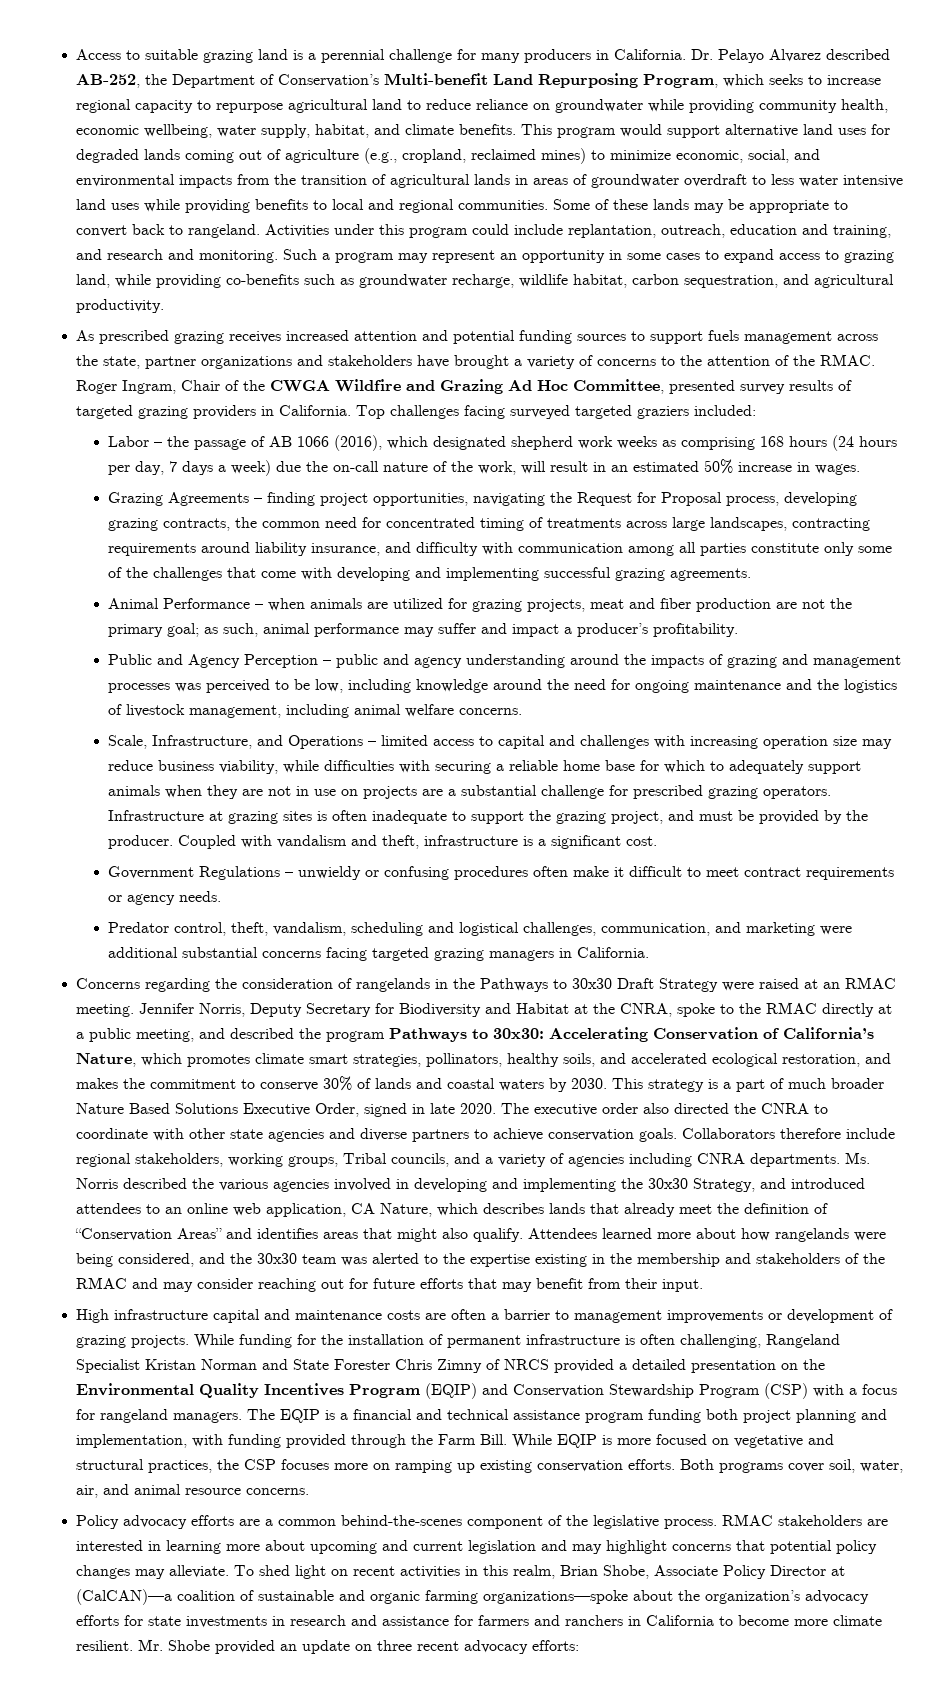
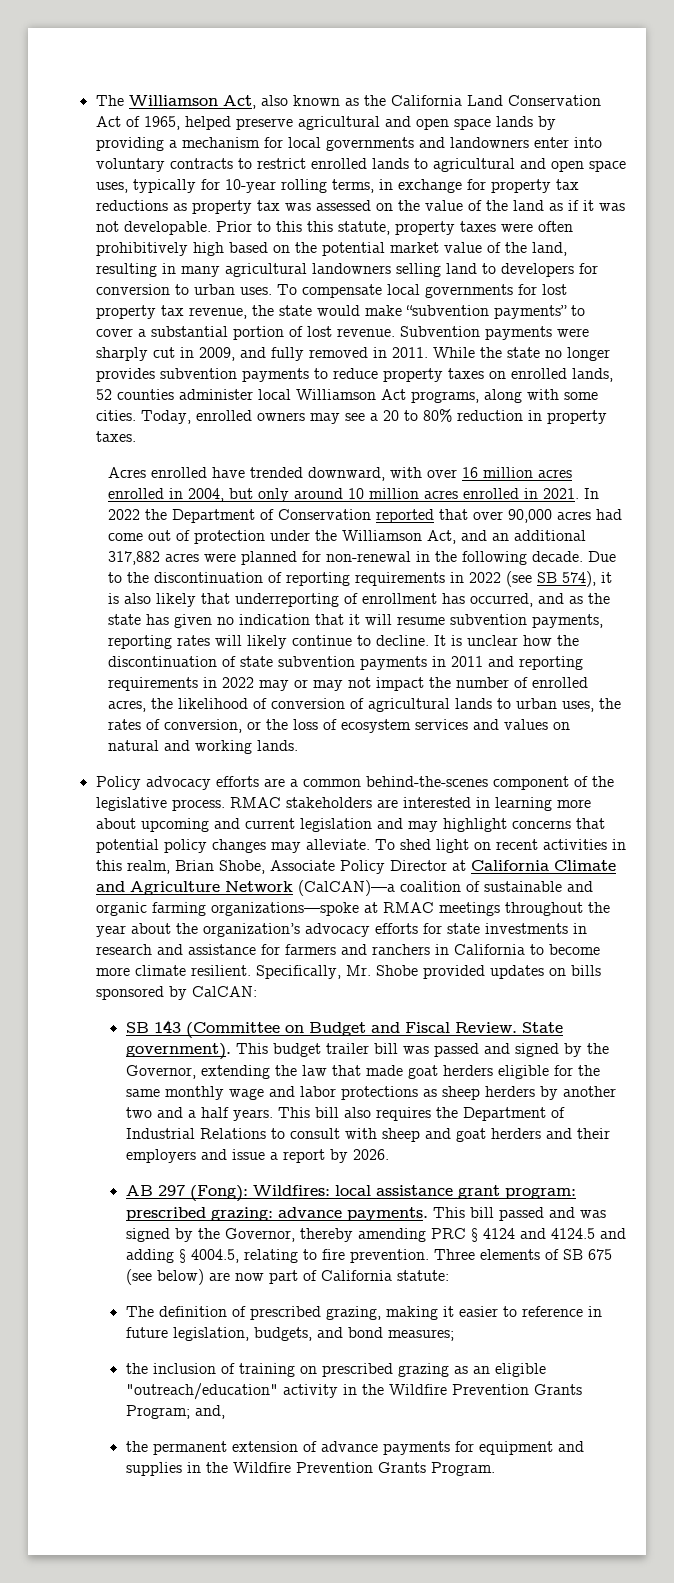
- Access to suitable grazing land is a perennial challenge for many producers in California. Dr. Pelayo Alvarez described AB-252, the Department of Conservation’s Multi-benefit Land Repurposing Program, which seeks to increase regional capacity to repurpose agricultural land to reduce reliance on groundwater while providing community health, economic wellbeing, water supply, habitat, and climate benefits. This program would support alternative land uses for degraded lands coming out of agriculture (e.g., cropland, reclaimed mines) to minimize economic, social, and environmental impacts from the transition of agricultural lands in areas of groundwater overdraft to less water intensive land uses while providing benefits to local and regional communities. Some of these lands may be appropriate to convert back to rangeland. Activities under this program could include replantation, outreach, education and training, and research and monitoring. Such a program may represent an opportunity in some cases to expand access to grazing land, while providing co-benefits such as groundwater recharge, wildlife habitat, carbon sequestration, and agricultural productivity.
- As prescribed grazing receives increased attention and potential funding sources to support fuels management across the state, partner organizations and stakeholders have brought a variety of concerns to the attention of the RMAC. Roger Ingram, Chair of the CWGA Wildfire and Grazing Ad Hoc Committee, presented survey results of targeted grazing providers in California. Top challenges facing surveyed targeted graziers included:
- Labor – the passage of AB 1066 (2016), which designated shepherd work weeks as comprising 168 hours (24 hours per day, 7 days a week) due the on-call nature of the work, will result in an estimated 50% increase in wages.
- Grazing Agreements – finding project opportunities, navigating the Request for Proposal process, developing grazing contracts, the common need for concentrated timing of treatments across large landscapes, contracting requirements around liability insurance, and difficulty with communication among all parties constitute only some of the challenges that come with developing and implementing successful grazing agreements.
- Animal Performance – when animals are utilized for grazing projects, meat and fiber production are not the primary goal; as such, animal performance may suffer and impact a producer’s profitability.
- Public and Agency Perception – public and agency understanding around the impacts of grazing and management processes was perceived to be low, including knowledge around the need for ongoing maintenance and the logistics of livestock management, including animal welfare concerns.
- Scale, Infrastructure, and Operations – limited access to capital and challenges with increasing operation size may reduce business viability, while difficulties with securing a reliable home base for which to adequately support animals when they are not in use on projects are a substantial challenge for prescribed grazing operators. Infrastructure at grazing sites is often inadequate to support the grazing project, and must be provided by the producer. Coupled with vandalism and theft, infrastructure is a significant cost.
- Government Regulations – unwieldy or confusing procedures often make it difficult to meet contract requirements or agency needs.
- Predator control, theft, vandalism, scheduling and logistical challenges, communication, and marketing were additional substantial concerns facing targeted grazing managers in California.
- Concerns regarding the consideration of rangelands in the Pathways to 30x30 Draft Strategy were raised at an RMAC meeting. Jennifer Norris, Deputy Secretary for Biodiversity and Habitat at the CNRA, spoke to the RMAC directly at a public meeting, and described the program Pathways to 30x30: Accelerating Conservation of California’s Nature, which promotes climate smart strategies, pollinators, healthy soils, and accelerated ecological restoration, and makes the commitment to conserve 30% of lands and coastal waters by 2030. This strategy is a part of much broader Nature Based Solutions Executive Order, signed in late 2020. The executive order also directed the CNRA to coordinate with other state agencies and diverse partners to achieve conservation goals. Collaborators therefore include regional stakeholders, working groups, Tribal councils, and a variety of agencies including CNRA departments. Ms. Norris described the various agencies involved in developing and implementing the 30x30 Strategy, and introduced attendees to an online web application, CA Nature, which describes lands that already meet the definition of “Conservation Areas” and identifies areas that might also qualify. Attendees learned more about how rangelands were being considered, and the 30x30 team was alerted to the expertise existing in the membership and stakeholders of the RMAC and may consider reaching out for future efforts that may benefit from their input.
- High infrastructure capital and maintenance costs are often a barrier to management improvements or development of grazing projects. While funding for the installation of permanent infrastructure is often challenging, Rangeland Specialist Kristan Norman and State Forester Chris Zimny of NRCS provided a detailed presentation on the Environmental Quality Incentives Program (EQIP) and Conservation Stewardship Program (CSP) with a focus for rangeland managers. The EQIP is a financial and technical assistance program funding both project planning and implementation, with funding provided through the Farm Bill. While EQIP is more focused on vegetative and structural practices, the CSP focuses more on ramping up existing conservation efforts. Both programs cover soil, water, air, and animal resource concerns.
+ The Williamson Act, also known as the California Land Conservation Act of 1965, helped preserve agricultural and open space lands by providing a mechanism for local governments and landowners enter into voluntary contracts to restrict enrolled lands to agricultural and open space uses, typically for 10-year rolling terms, in exchange for property tax reductions as property tax was assessed on the value of the land as if it was not developable. Prior to this this statute, property taxes were often prohibitively high based on the potential market value of the land, resulting in many agricultural landowners selling land to developers for conversion to urban uses. To compensate local governments for lost property tax revenue, the state would make “subvention payments” to cover a substantial portion of lost revenue. Subvention payments were sharply cut in 2009, and fully removed in 2011. While the state no longer provides subvention payments to reduce property taxes on enrolled lands, 52 counties administer local Williamson Act programs, along with some cities. Today, enrolled owners may see a 20 to 80% reduction in property taxes.
+ Acres enrolled have trended downward, with over 16 million acres enrolled in 2004, but only around 10 million acres enrolled in 2021. In 2022 the Department of Conservation reported that over 90,000 acres had come out of protection under the Williamson Act, and an additional 317,882 acres were planned for non-renewal in the following decade. Due to the discontinuation of reporting requirements in 2022 (see SB 574), it is also likely that underreporting of enrollment has occurred, and as the state has given no indication that it will resume subvention payments, reporting rates will likely continue to decline. It is unclear how the discontinuation of state subvention payments in 2011 and reporting requirements in 2022 may or may not impact the number of enrolled acres, the likelihood of conversion of agricultural lands to urban uses, the rates of conversion, or the loss of ecosystem services and values on natural and working lands.
- To shed light on recent activities in this realm, Brian Shobe, Associate Policy Director at (CalCAN)—a coalition of sustainable and organic farming organizations—spoke about the organization’s advocacy efforts for state investments in research and assistance for farmers and ranchers in California to become more climate resilient.
+ To shed light on recent activities in this realm, Brian Shobe, Associate Policy Director at California Climate and Agriculture Network (CalCAN)—a coalition of sustainable and organic farming organizations—spoke at RMAC meetings throughout the year about the organization’s advocacy efforts for state investments in research and assistance for farmers and ranchers in California to become more climate resilient.
- Mr. Shobe provided an update on three recent advocacy efforts:
+ Specifically, Mr. Shobe provided updates on bills sponsored by CalCAN:
+ SB 143 (Committee on Budget and Fiscal Review. State government). This budget trailer bill was passed and signed by the Governor, extending the law that made goat herders eligible for the same monthly wage and labor protections as sheep herders by another two and a half years. This bill also requires the Department of Industrial Relations to consult with sheep and goat herders and their employers and issue a report by 2026.
+ AB 297 (Fong): Wildfires: local assistance grant program: prescribed grazing: advance payments. This bill passed and was signed by the Governor, thereby amending PRC § 4124 and 4124.5 and adding § 4004.5, relating to fire prevention. Three elements of SB 675 (see below) are now part of California statute:
+ The definition of prescribed grazing, making it easier to reference in future legislation, budgets, and bond measures;
+ the inclusion of training on prescribed grazing as an eligible "outreach/education" activity in the Wildfire Prevention Grants Program; and,
+ the permanent extension of advance payments for equipment and supplies in the Wildfire Prevention Grants Program.

